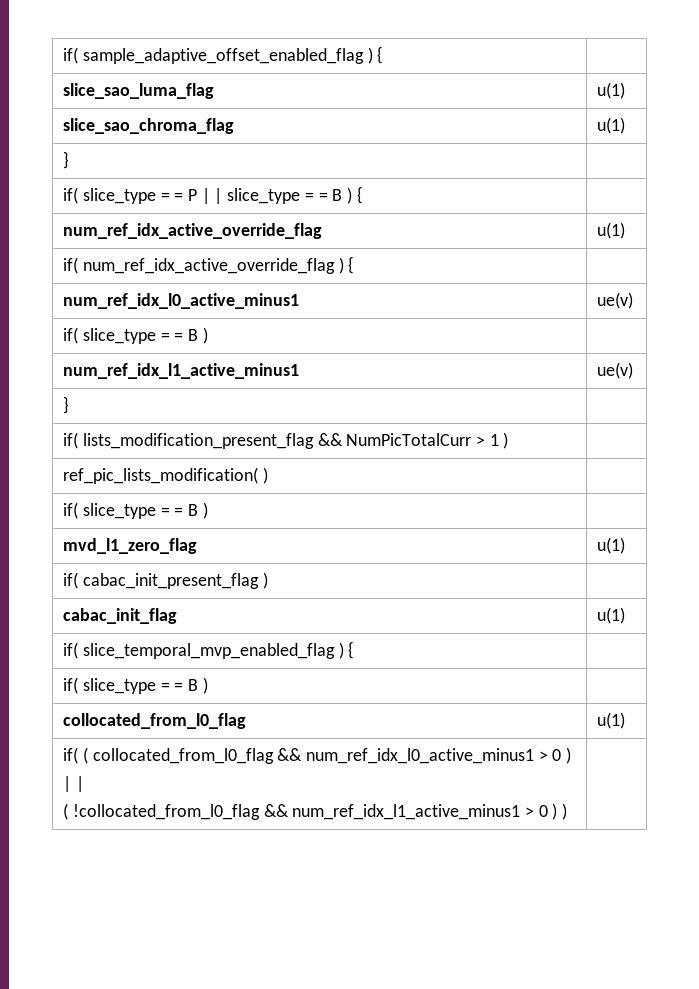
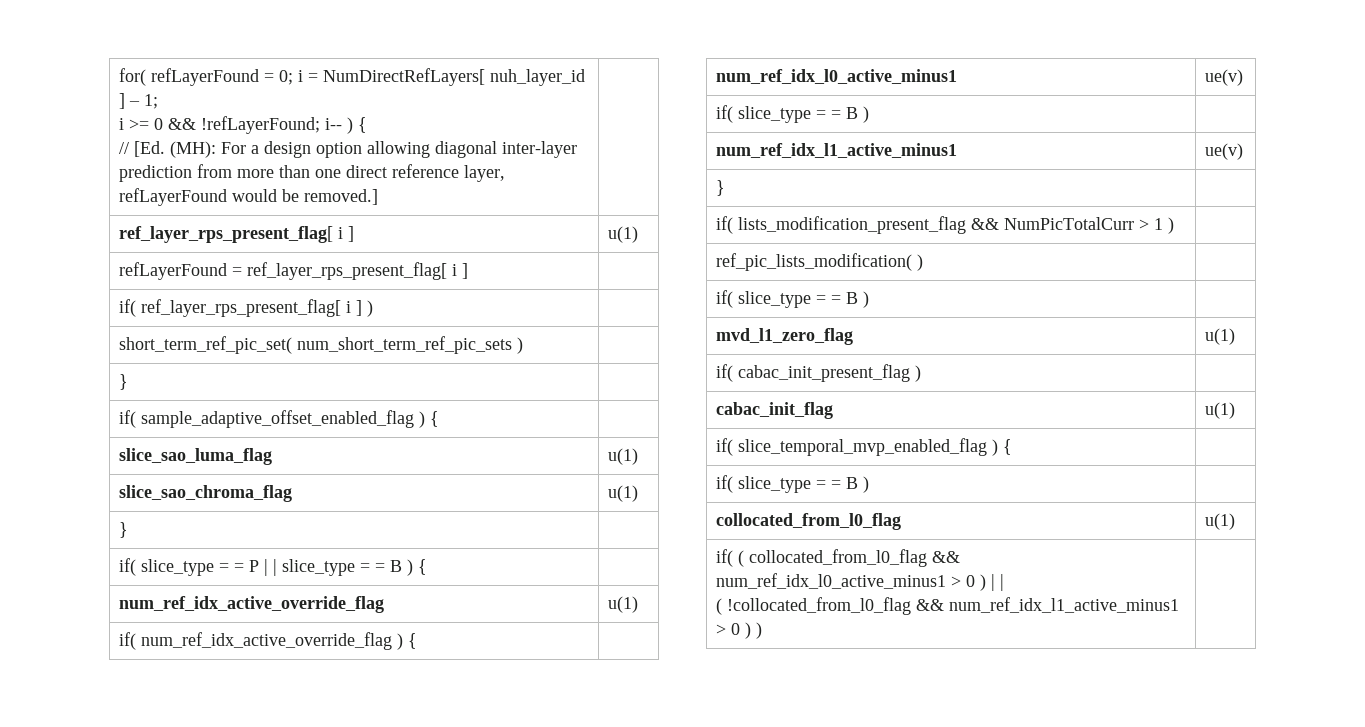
+ for( refLayerFound = 0; i = NumDirectRefLayers[ nuh_layer_id ] – 1;
+ i >= 0 && !refLayerFound; i-- ) {
+ // [Ed. (MH): For a design option allowing diagonal inter-layer prediction from more than one direct reference layer, refLayerFound would be removed.] |
+ ref_layer_rps_present_flag[ i ] | u(1)
+ refLayerFound = ref_layer_rps_present_flag[ i ] |
+ if( ref_layer_rps_present_flag[ i ] ) |
+ short_term_ref_pic_set( num_short_term_ref_pic_sets ) |
+ } |

